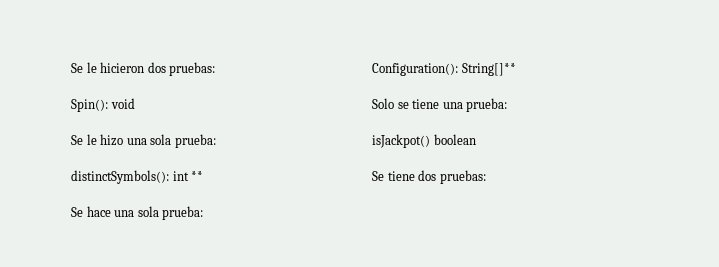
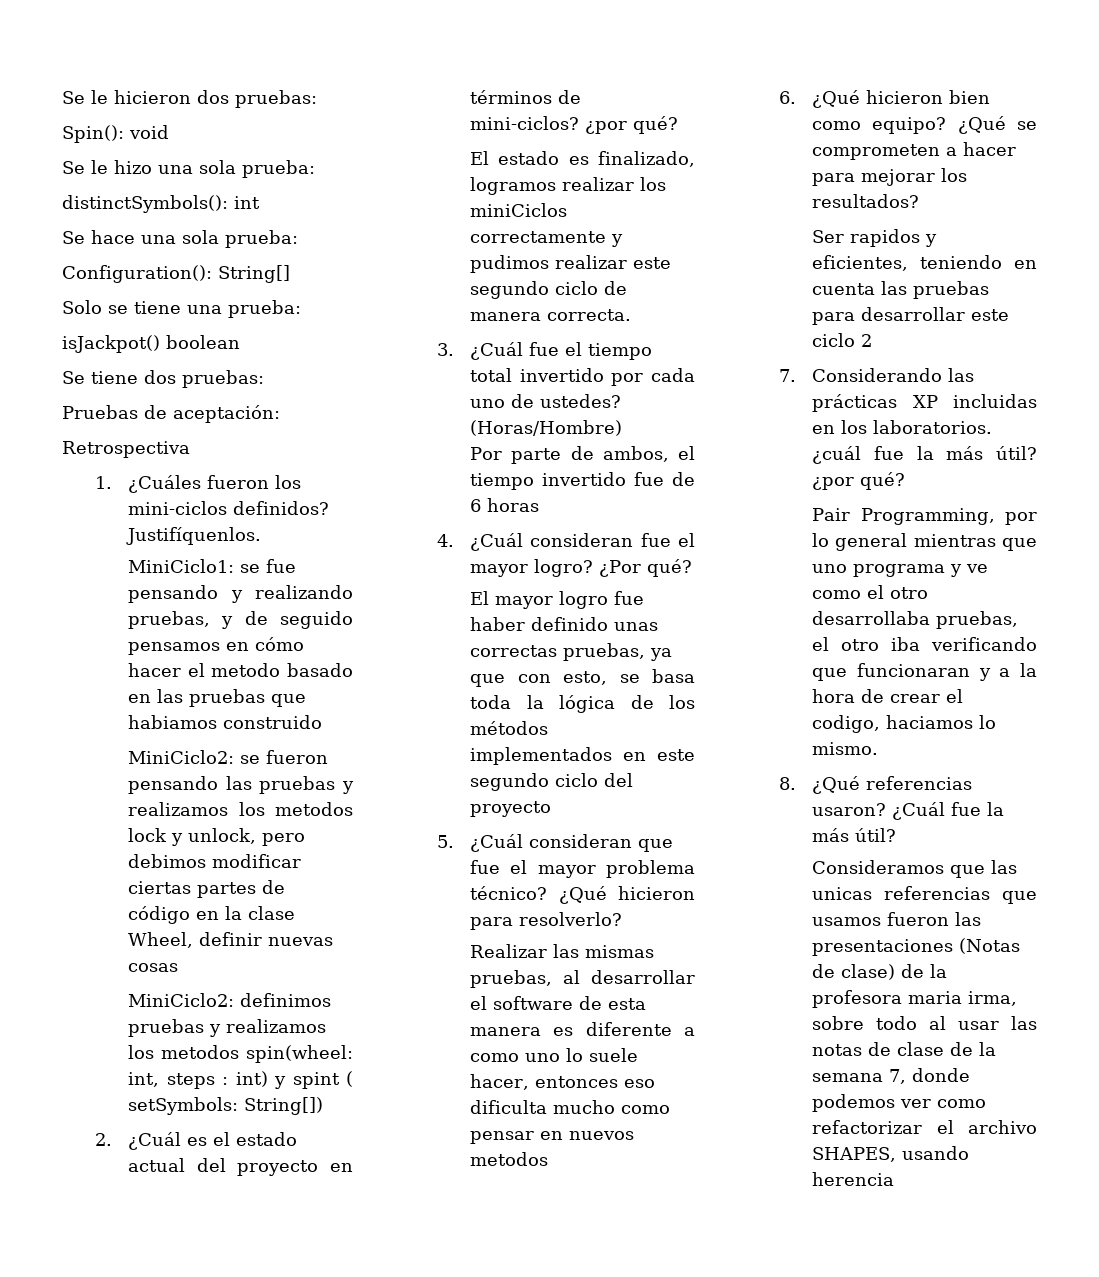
- distinctSymbols(): int **
+ distinctSymbols(): int
- Configuration(): String[]**
+ Configuration(): String[]
+ Pruebas de aceptación:
+ Retrospectiva
+ 1. ¿Cuáles fueron los mini-ciclos definidos? Justifíquenlos.
+ MiniCiclo1: se fue pensando y realizando pruebas, y de seguido pensamos en cómo hacer el metodo basado en las pruebas que habiamos construido
+ MiniCiclo2: se fueron pensando las pruebas y realizamos los metodos lock y unlock, pero debimos modificar ciertas partes de código en la clase Wheel, definir nuevas cosas
+ MiniCiclo2: definimos pruebas y realizamos los metodos spin(wheel: int, steps : int) y spint ( setSymbols: String[])
+ 2. ¿Cuál es el estado actual del proyecto en términos de mini-ciclos? ¿por qué?
+ El estado es finalizado, logramos realizar los miniCiclos correctamente y pudimos realizar este segundo ciclo de manera correcta.
+ 3. ¿Cuál fue el tiempo total invertido por cada uno de ustedes? (Horas/Hombre)
+ Por parte de ambos, el tiempo invertido fue de 6 horas
+ 4. ¿Cuál consideran fue el mayor logro? ¿Por qué?
+ El mayor logro fue haber definido unas correctas pruebas, ya que con esto, se basa toda la lógica de los métodos implementados en este segundo ciclo del proyecto
+ 5. ¿Cuál consideran que fue el mayor problema técnico? ¿Qué hicieron para resolverlo?
+ Realizar las mismas pruebas, al desarrollar el software de esta manera es diferente a como uno lo suele hacer, entonces eso dificulta mucho como pensar en nuevos metodos
+ 6. ¿Qué hicieron bien como equipo? ¿Qué se comprometen a hacer para mejorar los resultados?
+ Ser rapidos y eficientes, teniendo en cuenta las pruebas para desarrollar este ciclo 2
+ 7. Considerando las prácticas XP incluidas en los laboratorios. ¿cuál fue la más útil? ¿por qué?
+ Pair Programming, por lo general mientras que uno programa y ve como el otro desarrollaba pruebas, el otro iba verificando que funcionaran y a la hora de crear el codigo, haciamos lo mismo.
+ 8. ¿Qué referencias usaron? ¿Cuál fue la más útil?
+ Consideramos que las unicas referencias que usamos fueron las presentaciones (Notas de clase) de la profesora maria irma, sobre todo al usar las notas de clase de la semana 7, donde podemos ver como refactorizar el archivo SHAPES, usando herencia

